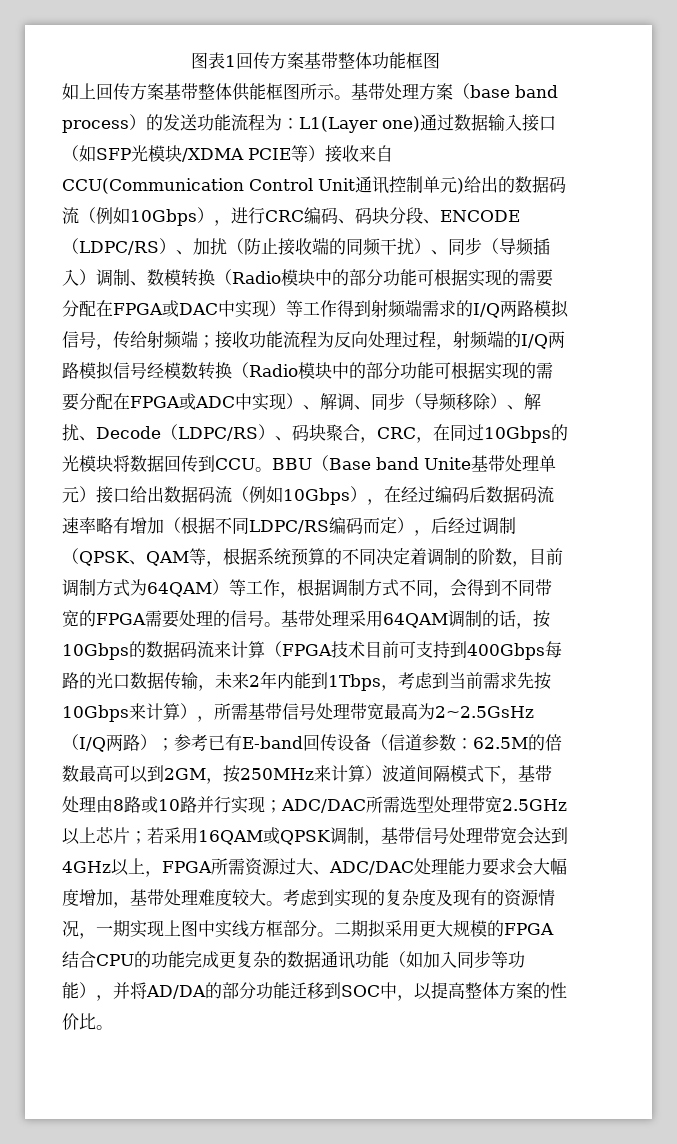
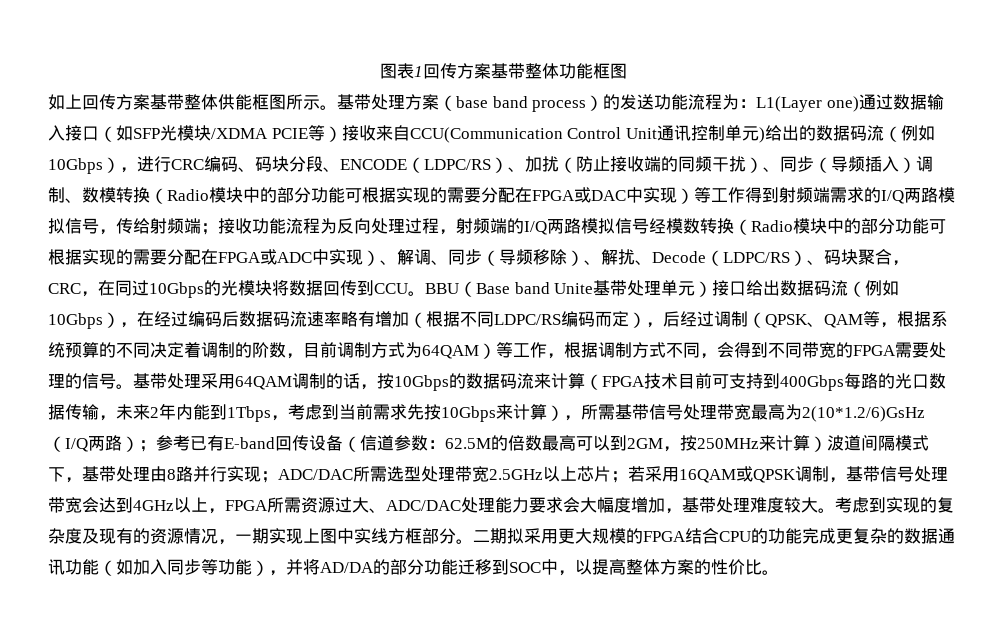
- 基带处理采用64QAM调制的话，按10Gbps的数据码流来计算（FPGA技术目前可支持到400Gbps每路的光口数据传输，未来2年内能到1Tbps，考虑到当前需求先按10Gbps来计算），所需基带信号处理带宽最高为2~2.5GsHz（I/Q两路）；
+ 基带处理采用64QAM调制的话，按10Gbps的数据码流来计算（FPGA技术目前可支持到400Gbps每路的光口数据传输，未来2年内能到1Tbps，考虑到当前需求先按10Gbps来计算），所需基带信号处理带宽最高为2(10*1.2/6)GsHz（I/Q两路）；
- 62.5M的倍数最高可以到2GM，按250MHz来计算）波道间隔模式下，基带处理由8路或10路并行实现；
+ 62.5M的倍数最高可以到2GM，按250MHz来计算）波道间隔模式下，基带处理由8路并行实现；

